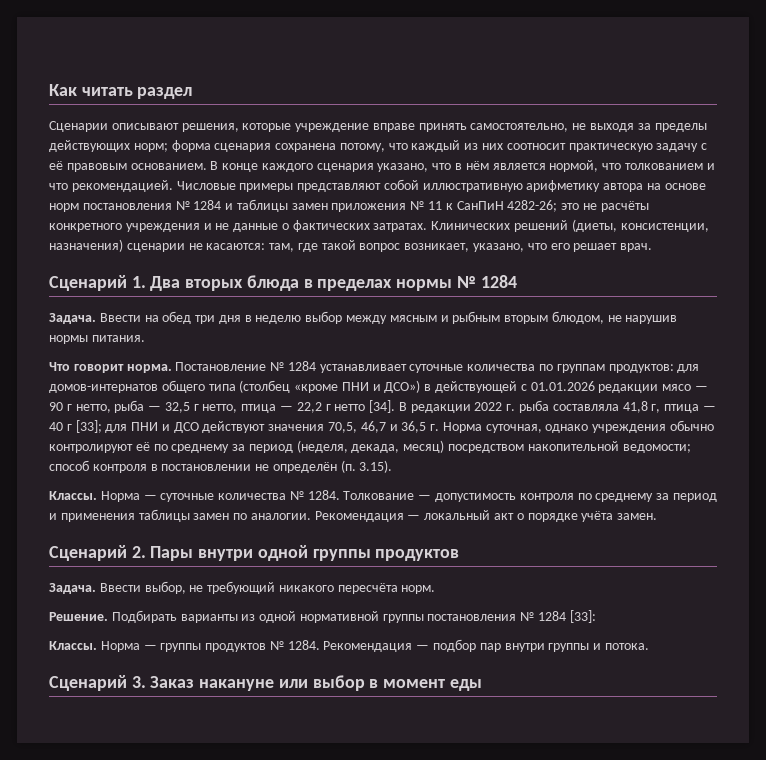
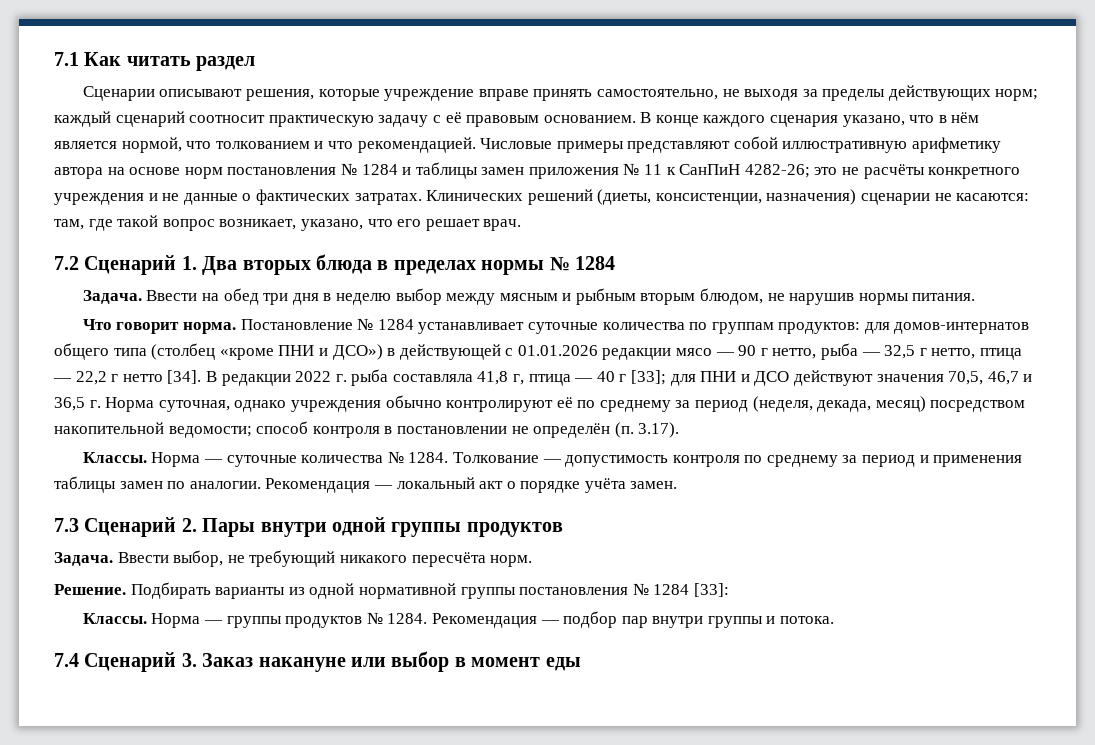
- Как читать раздел
+ 7.1 Как читать раздел
- Сценарии описывают решения, которые учреждение вправе принять самостоятельно, не выходя за пределы действующих норм; форма сценария сохранена потому, что каждый из них соотносит практическую задачу с её правовым основанием.
+ Сценарии описывают решения, которые учреждение вправе принять самостоятельно, не выходя за пределы действующих норм; каждый сценарий соотносит практическую задачу с её правовым основанием.
- Сценарий 1. Два вторых блюда в пределах нормы № 1284
+ 7.2 Сценарий 1. Два вторых блюда в пределах нормы № 1284
- В редакции 2022 г. рыба составляла 41,8 г, птица — 40 г [33]; для ПНИ и ДСО действуют значения 70,5, 46,7 и 36,5 г. Норма суточная, однако учреждения обычно контролируют её по среднему за период (неделя, декада, месяц) посредством накопительной ведомости; способ контроля в постановлении не определён (п. 3.15).
+ В редакции 2022 г. рыба составляла 41,8 г, птица — 40 г [33]; для ПНИ и ДСО действуют значения 70,5, 46,7 и 36,5 г. Норма суточная, однако учреждения обычно контролируют её по среднему за период (неделя, декада, месяц) посредством накопительной ведомости; способ контроля в постановлении не определён (п. 3.17).
- Сценарий 2. Пары внутри одной группы продуктов
+ 7.3 Сценарий 2. Пары внутри одной группы продуктов
- Сценарий 3. Заказ накануне или выбор в момент еды
+ 7.4 Сценарий 3. Заказ накануне или выбор в момент еды

